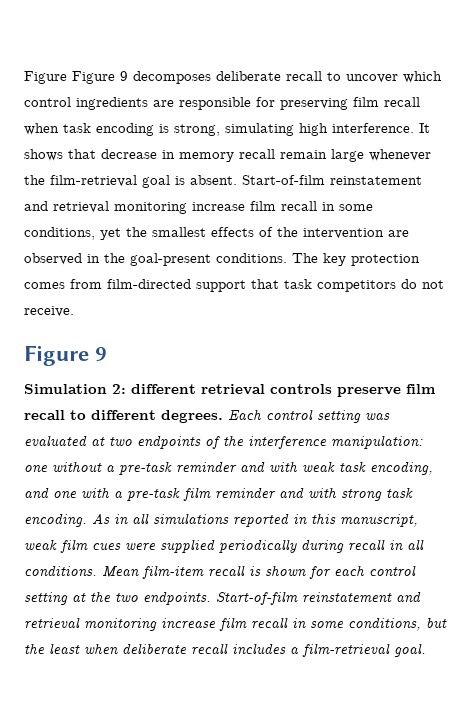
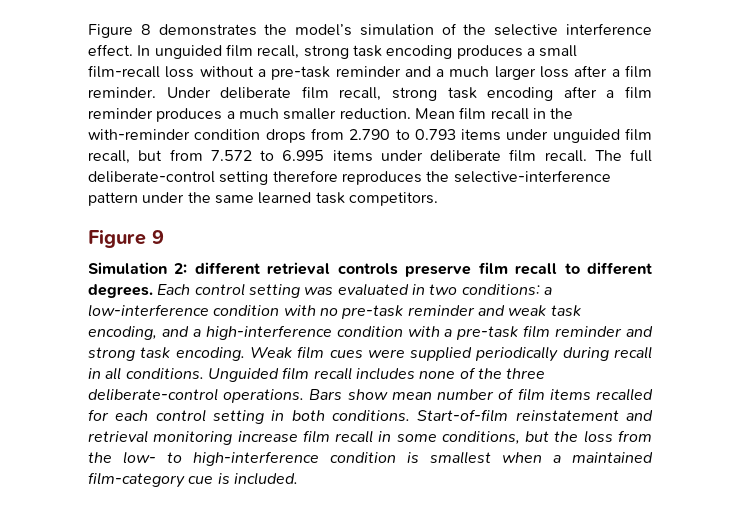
- Figure Figure 9 decomposes deliberate recall to uncover which control ingredients are responsible for preserving film recall when task encoding is strong, simulating high interference. It shows that decrease in memory recall remain large whenever the film-retrieval goal is absent. Start-of-film reinstatement and retrieval monitoring increase film recall in some conditions, yet the smallest effects of the intervention are observed in the goal-present conditions. The key protection comes from film-directed support that task competitors do not receive.
+ Figure 8 demonstrates the model’s simulation of the selective interference effect. In unguided film recall, strong task encoding produces a small film-recall loss without a pre-task reminder and a much larger loss after a film reminder. Under deliberate film recall, strong task encoding after a film reminder produces a much smaller reduction. Mean film recall in the with-reminder condition drops from 2.790 to 0.793 items under unguided film recall, but from 7.572 to 6.995 items under deliberate film recall. The full deliberate-control setting therefore reproduces the selective-interference pattern under the same learned task competitors.
- Each control setting was evaluated at two endpoints of the interference manipulation: one without a pre-task reminder and with weak task encoding, and one with a pre-task film reminder and with strong task encoding.
+ Each control setting was evaluated in two conditions: a low-interference condition with no pre-task reminder and weak task encoding, and a high-interference condition with a pre-task film reminder and strong task encoding.
- As in all simulations reported in this manuscript, weak film cues were supplied periodically during recall in all conditions.
+ Weak film cues were supplied periodically during recall in all conditions.
- Mean film-item recall is shown for each control setting at the two endpoints.
+ Unguided film recall includes none of the three deliberate-control operations. Bars show mean number of film items recalled for each control setting in both conditions.
- Start-of-film reinstatement and retrieval monitoring increase film recall in some conditions, but the least when deliberate recall includes a film-retrieval goal.
+ Start-of-film reinstatement and retrieval monitoring increase film recall in some conditions, but the loss from the low- to high-interference condition is smallest when a maintained film-category cue is included.

